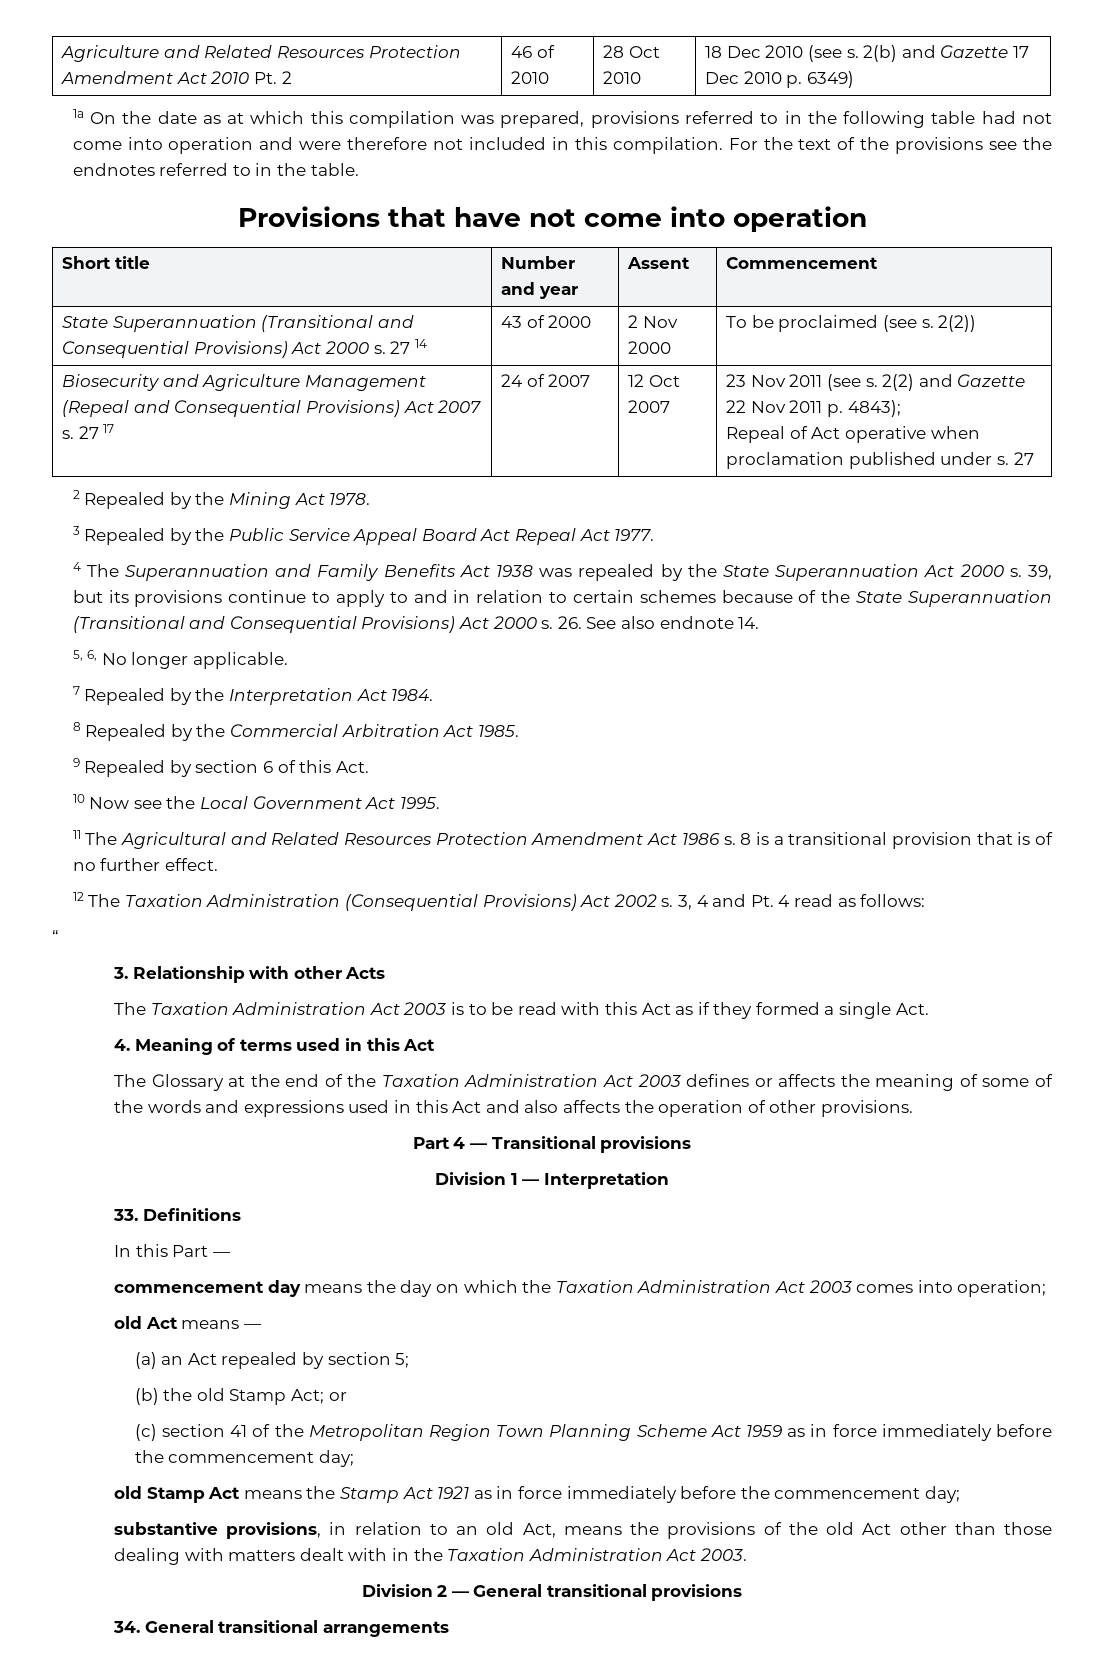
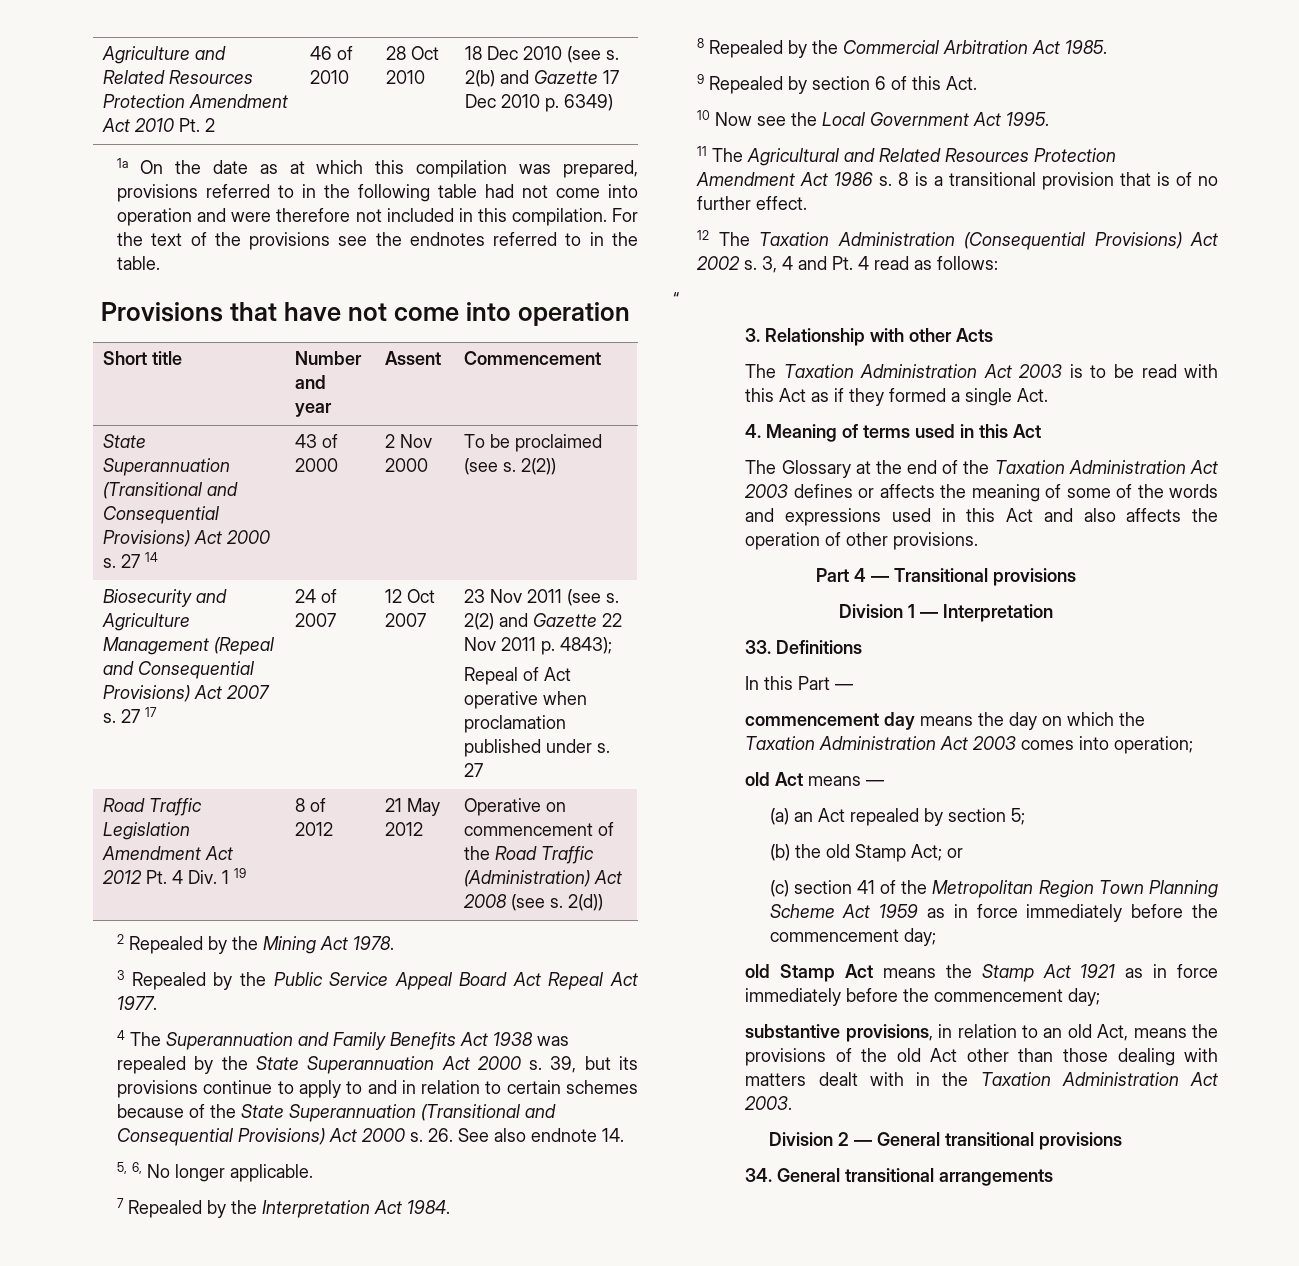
+ Road Traffic Legislation Amendment Act 2012 Pt. 4 Div. 1 19 | 8 of 2012 | 21 May 2012 | Operative on commencement of the Road Traffic (Administration) Act 2008 (see s. 2(d))

